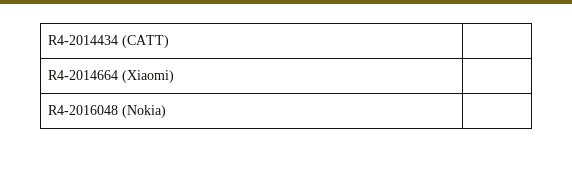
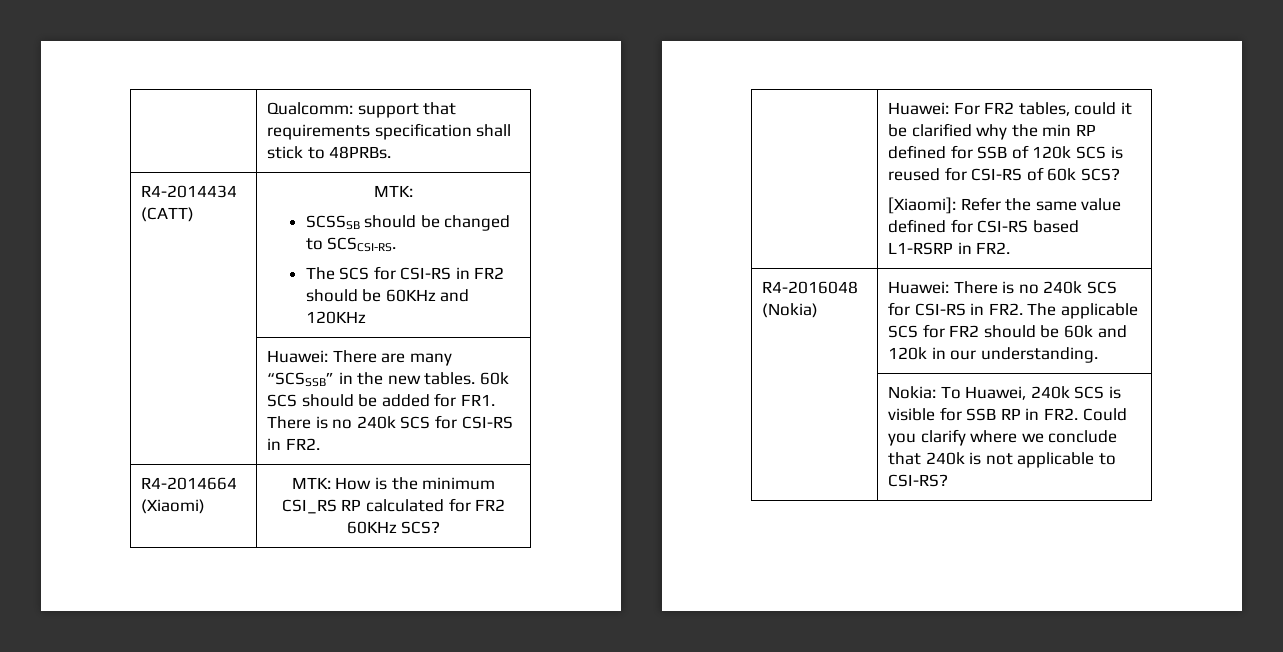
- R4-2014434 (CATT) |
- R4-2014664 (Xiaomi) |
- R4-2016048 (Nokia) |
+ | Qualcomm: support that requirements specification shall stick to 48PRBs.
+ R4-2014434 (CATT) | MTK:
+ SCSSSB should be changed to SCSCSI-RS.
+ The SCS for CSI-RS in FR2 should be 60KHz and 120KHz
+ | Huawei: There are many “SCSSSB” in the new tables. 60k SCS should be added for FR1. There is no 240k SCS for CSI-RS in FR2.
+ R4-2014664 (Xiaomi) | MTK: How is the minimum CSI_RS RP calculated for FR2 60KHz SCS?
+ | Huawei: For FR2 tables, could it be clarified why the min RP defined for SSB of 120k SCS is reused for CSI-RS of 60k SCS?
+ [Xiaomi]: Refer the same value defined for CSI-RS based L1-RSRP in FR2.
+ R4-2016048 (Nokia) | Huawei: There is no 240k SCS for CSI-RS in FR2. The applicable SCS for FR2 should be 60k and 120k in our understanding.
+ | Nokia: To Huawei, 240k SCS is visible for SSB RP in FR2. Could you clarify where we conclude that 240k is not applicable to CSI-RS?

